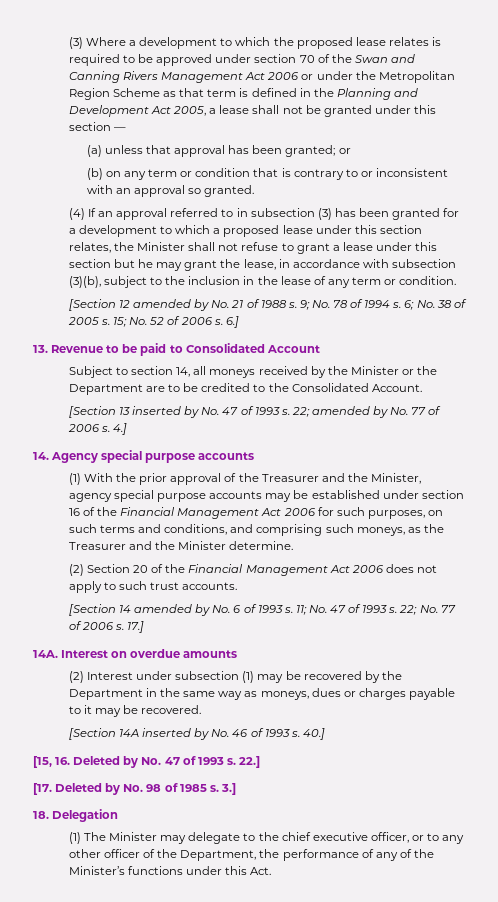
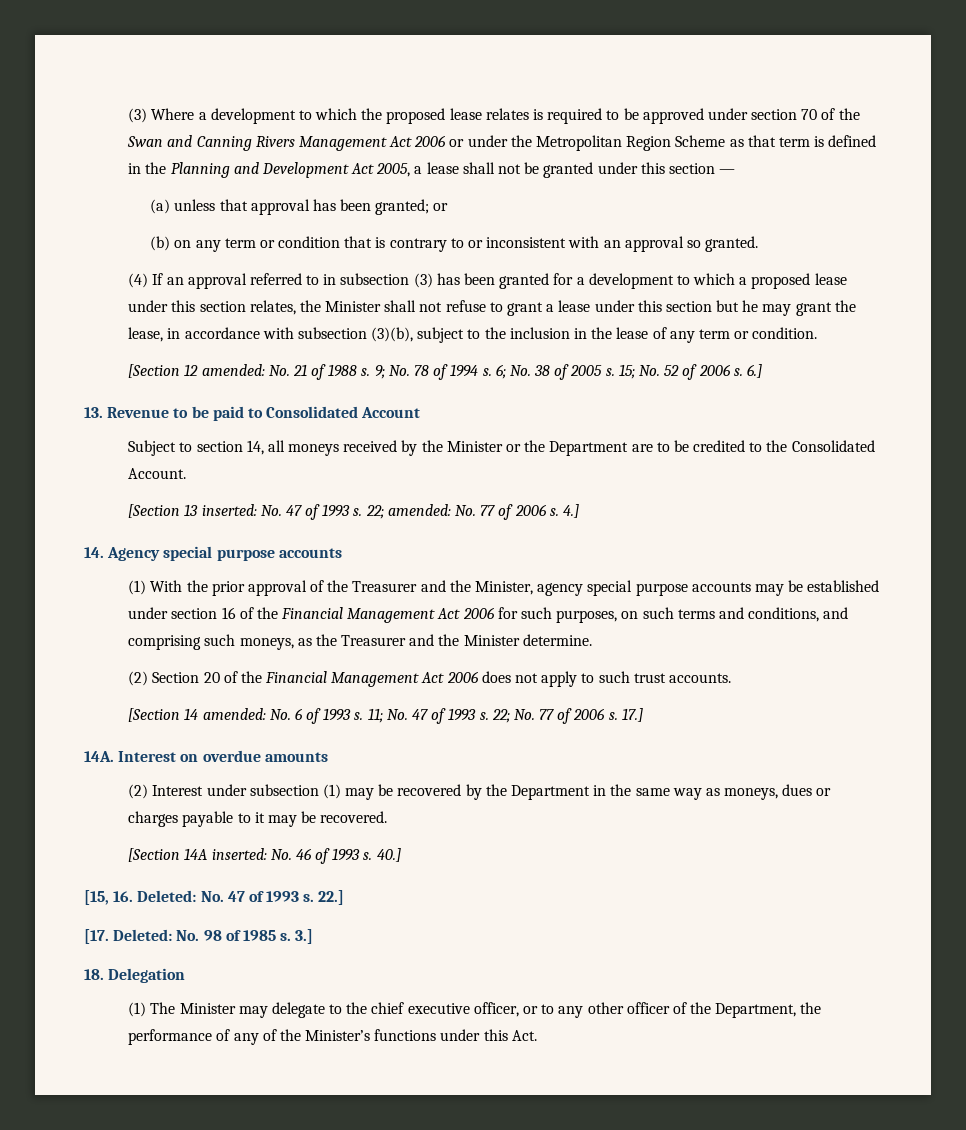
- [Section 12 amended by No. 21 of 1988 s.
+ [Section 12 amended: No. 21 of 1988 s.
- [Section 13 inserted by No. 47 of 1993 s. 22; amended by No. 77 of 2006 s.
+ [Section 13 inserted: No. 47 of 1993 s. 22; amended: No. 77 of 2006 s.
- [Section 14 amended by No. 6 of 1993 s.
+ [Section 14 amended: No. 6 of 1993 s.
- [Section 14A inserted by No. 46 of 1993 s.
+ [Section 14A inserted: No. 46 of 1993 s.
- [15, 16. Deleted by No. 47 of 1993 s.
+ [15, 16. Deleted: No. 47 of 1993 s.
- [17. Deleted by No. 98 of 1985 s.
+ [17. Deleted: No. 98 of 1985 s.

